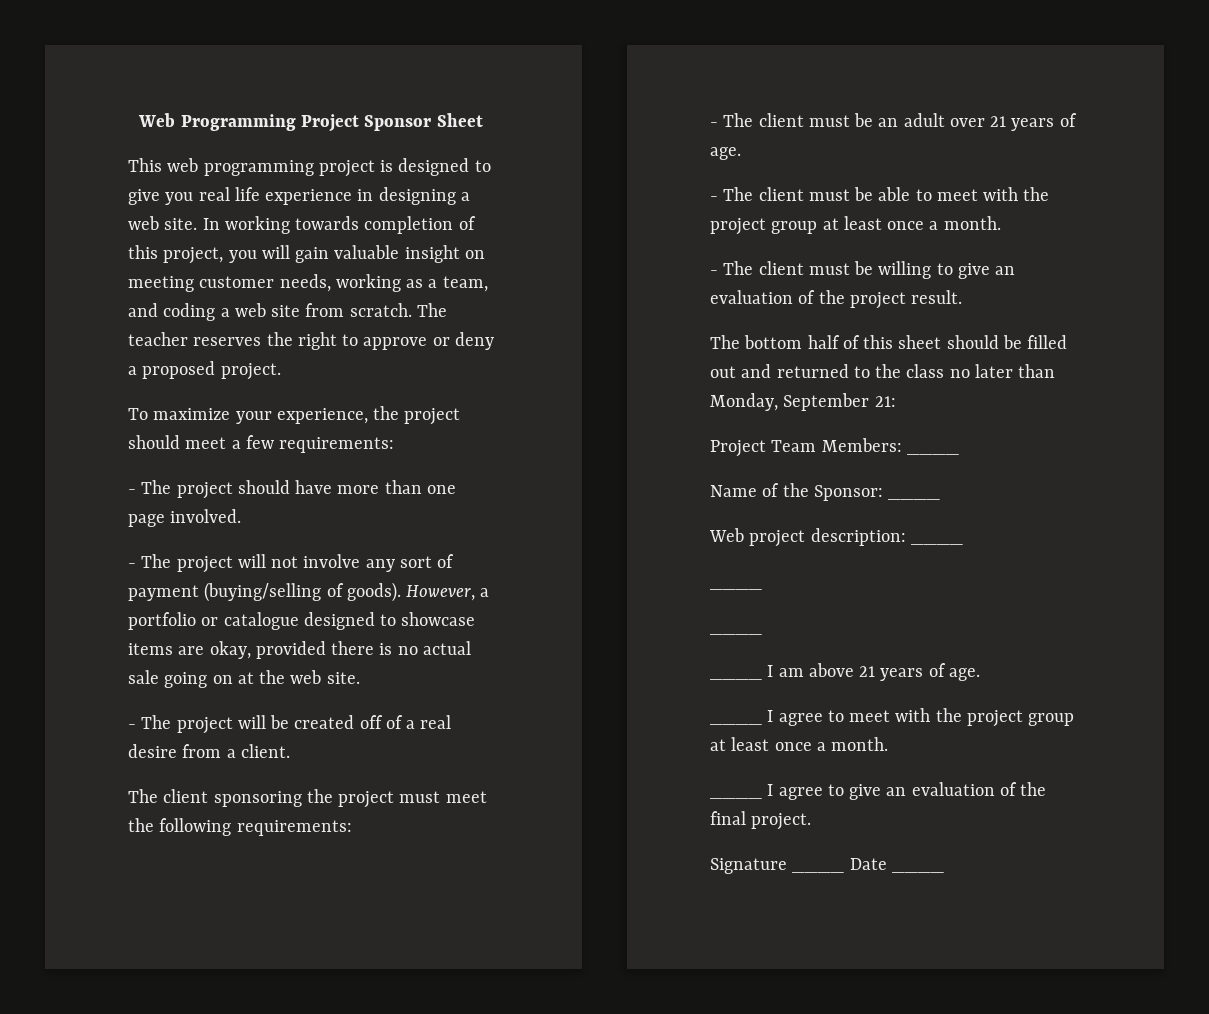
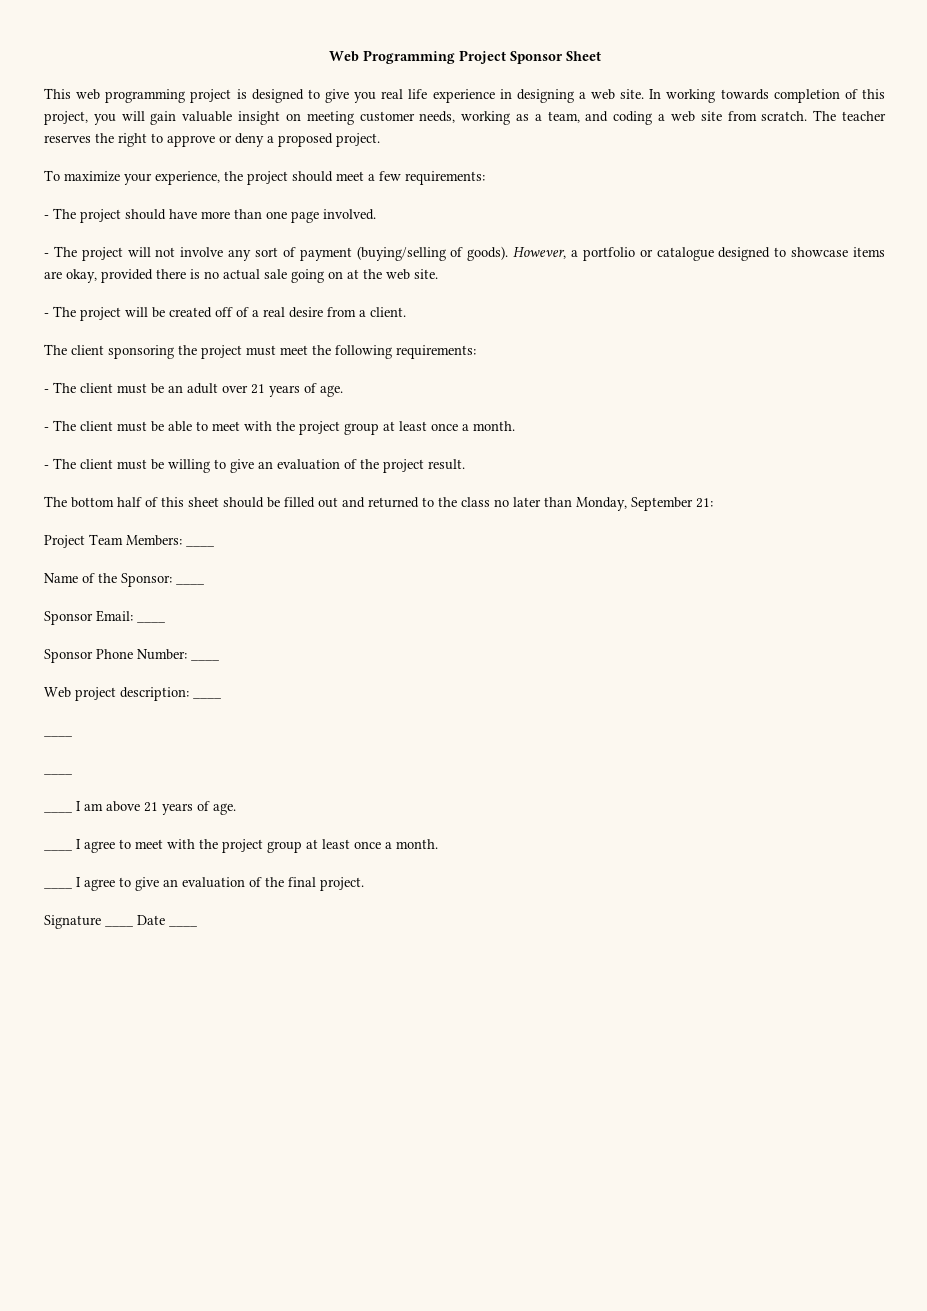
+ Sponsor Email: ____
+ Sponsor Phone Number: ____

